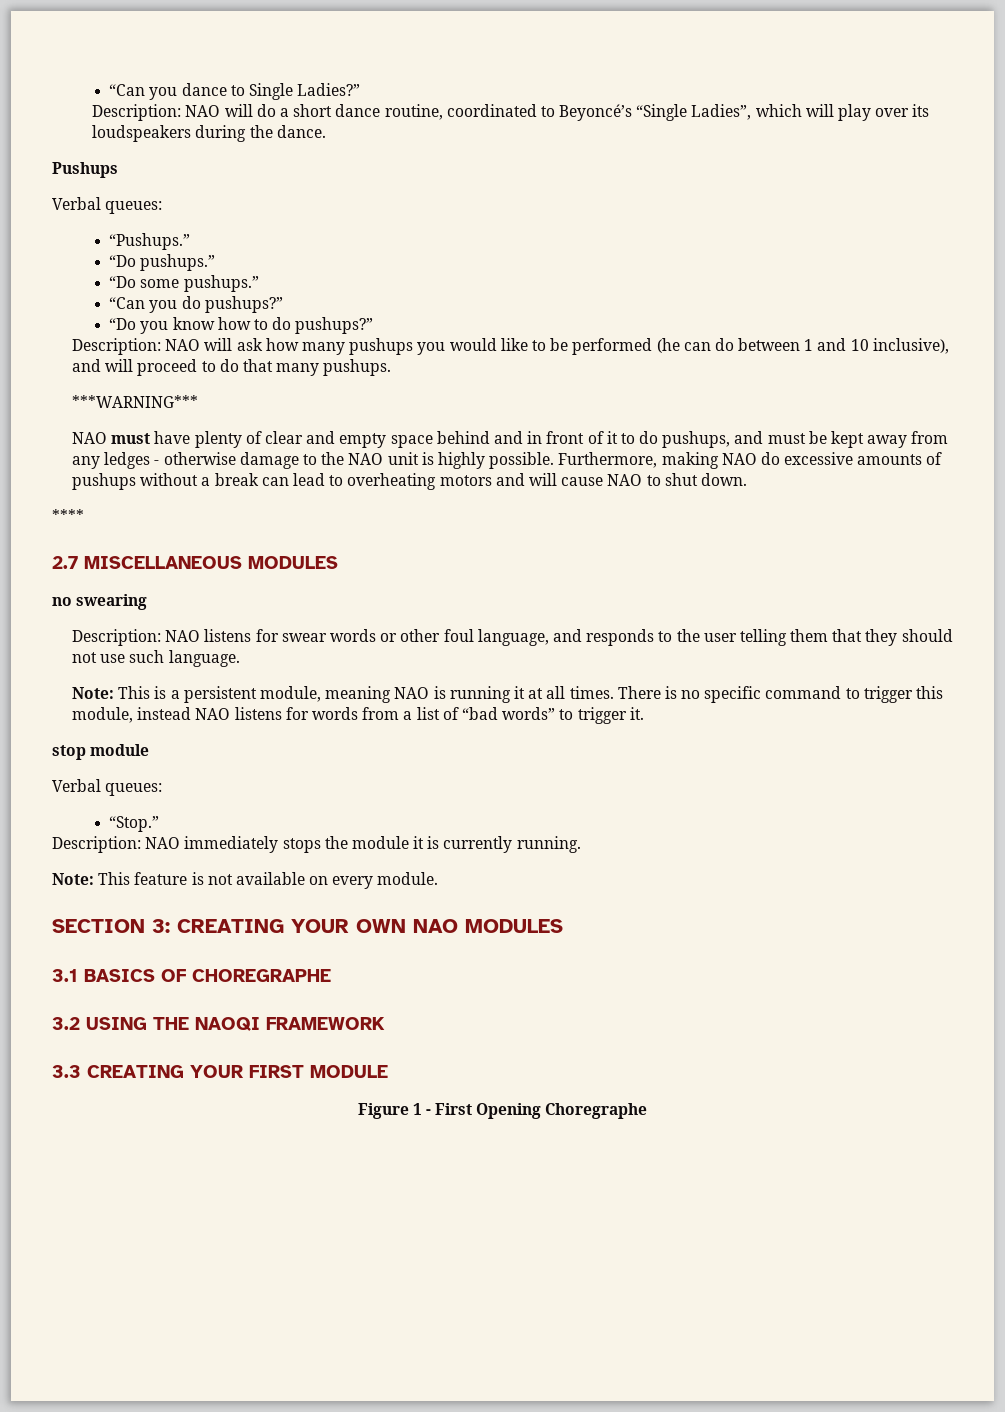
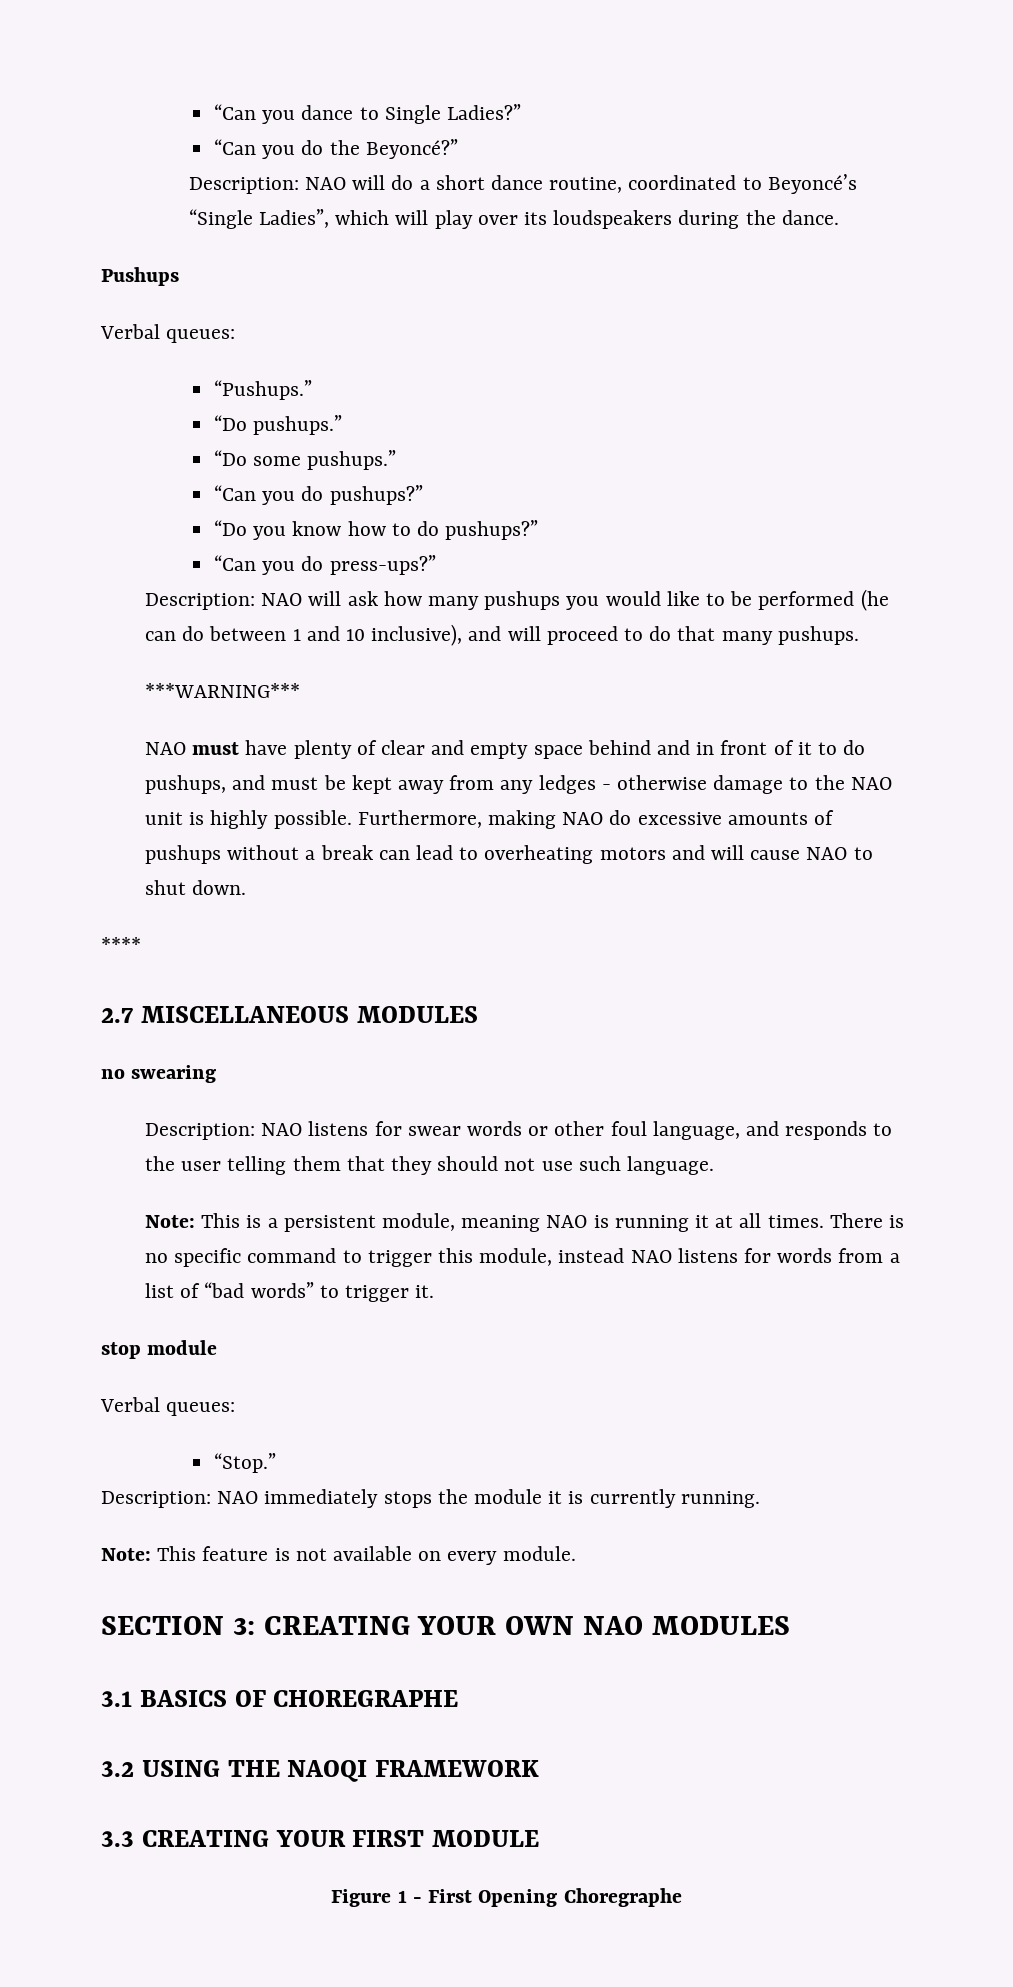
+ “Can you do the Beyoncé?”
+ “Can you do press-ups?”

